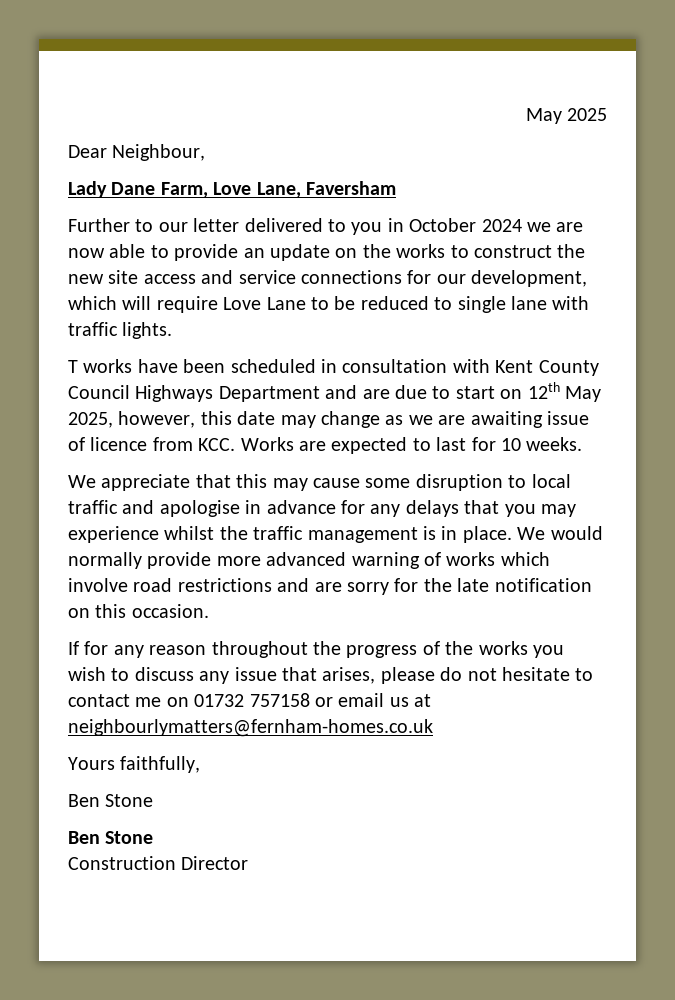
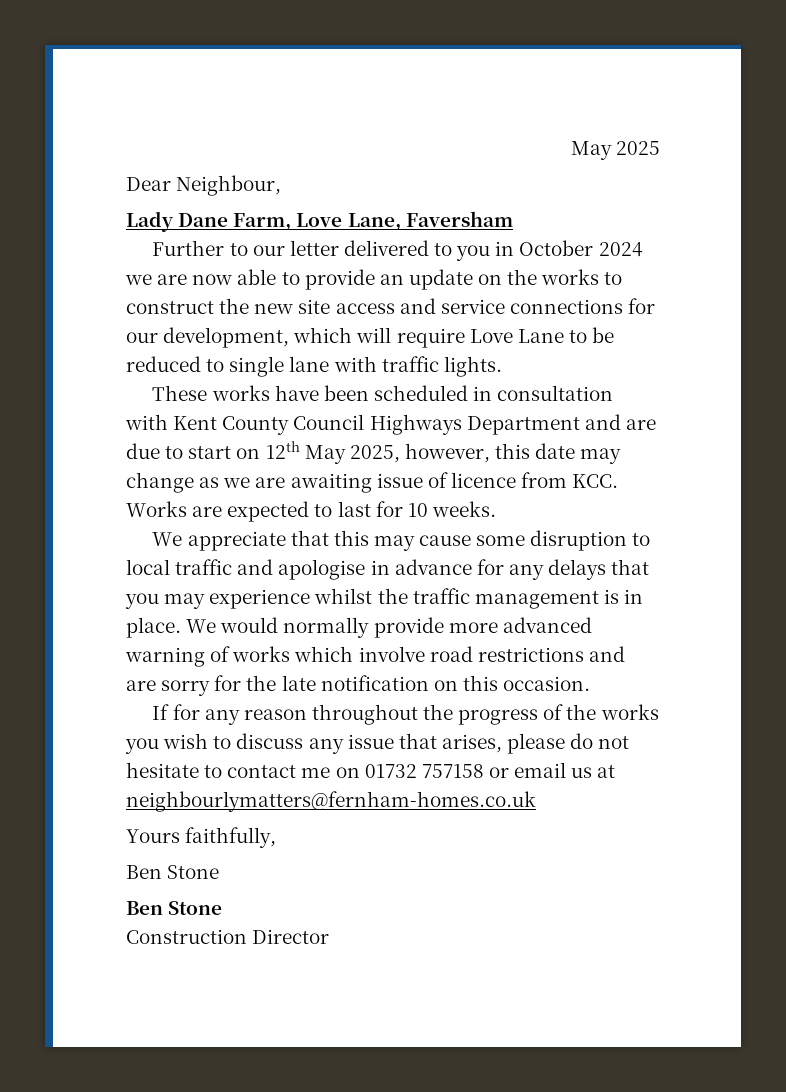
- T works have been scheduled in consultation with Kent County Council Highways Department and are due to start on 12th May 2025, however, this date may change as we are awaiting issue of licence from KCC. Works are expected to last for 10 weeks.
+ These works have been scheduled in consultation with Kent County Council Highways Department and are due to start on 12th May 2025, however, this date may change as we are awaiting issue of licence from KCC. Works are expected to last for 10 weeks.

